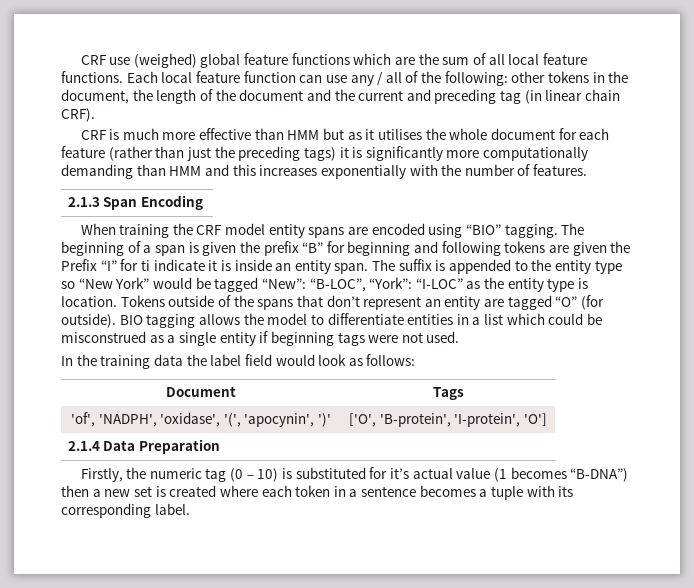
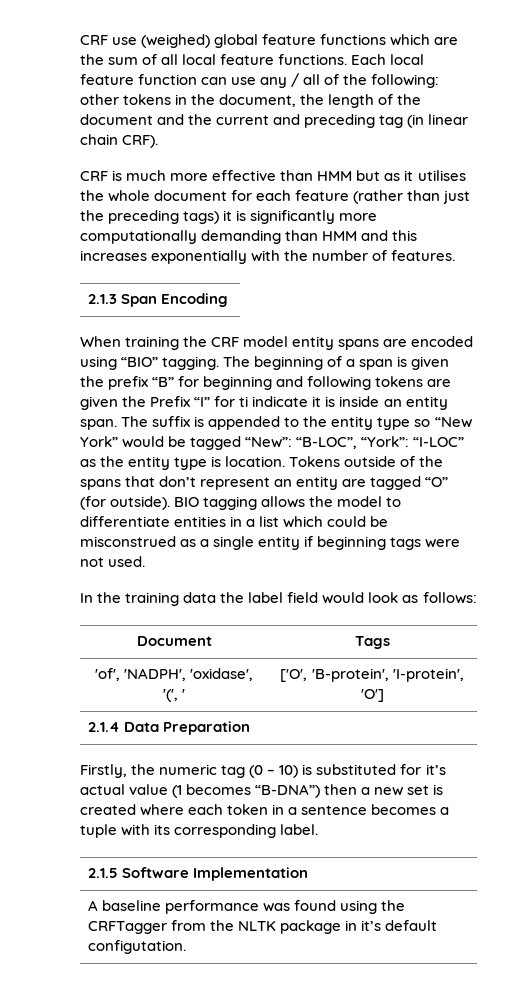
- 'of', 'NADPH', 'oxidase', '(', 'apocynin', ')' | ['O', 'B-protein', 'I-protein', 'O']
+ 'of', 'NADPH', 'oxidase', '(', ' | ['O', 'B-protein', 'I-protein', 'O']
+ 2.1.5 Software Implementation
+ A baseline performance was found using the CRFTagger from the NLTK package in it’s default configutation.

